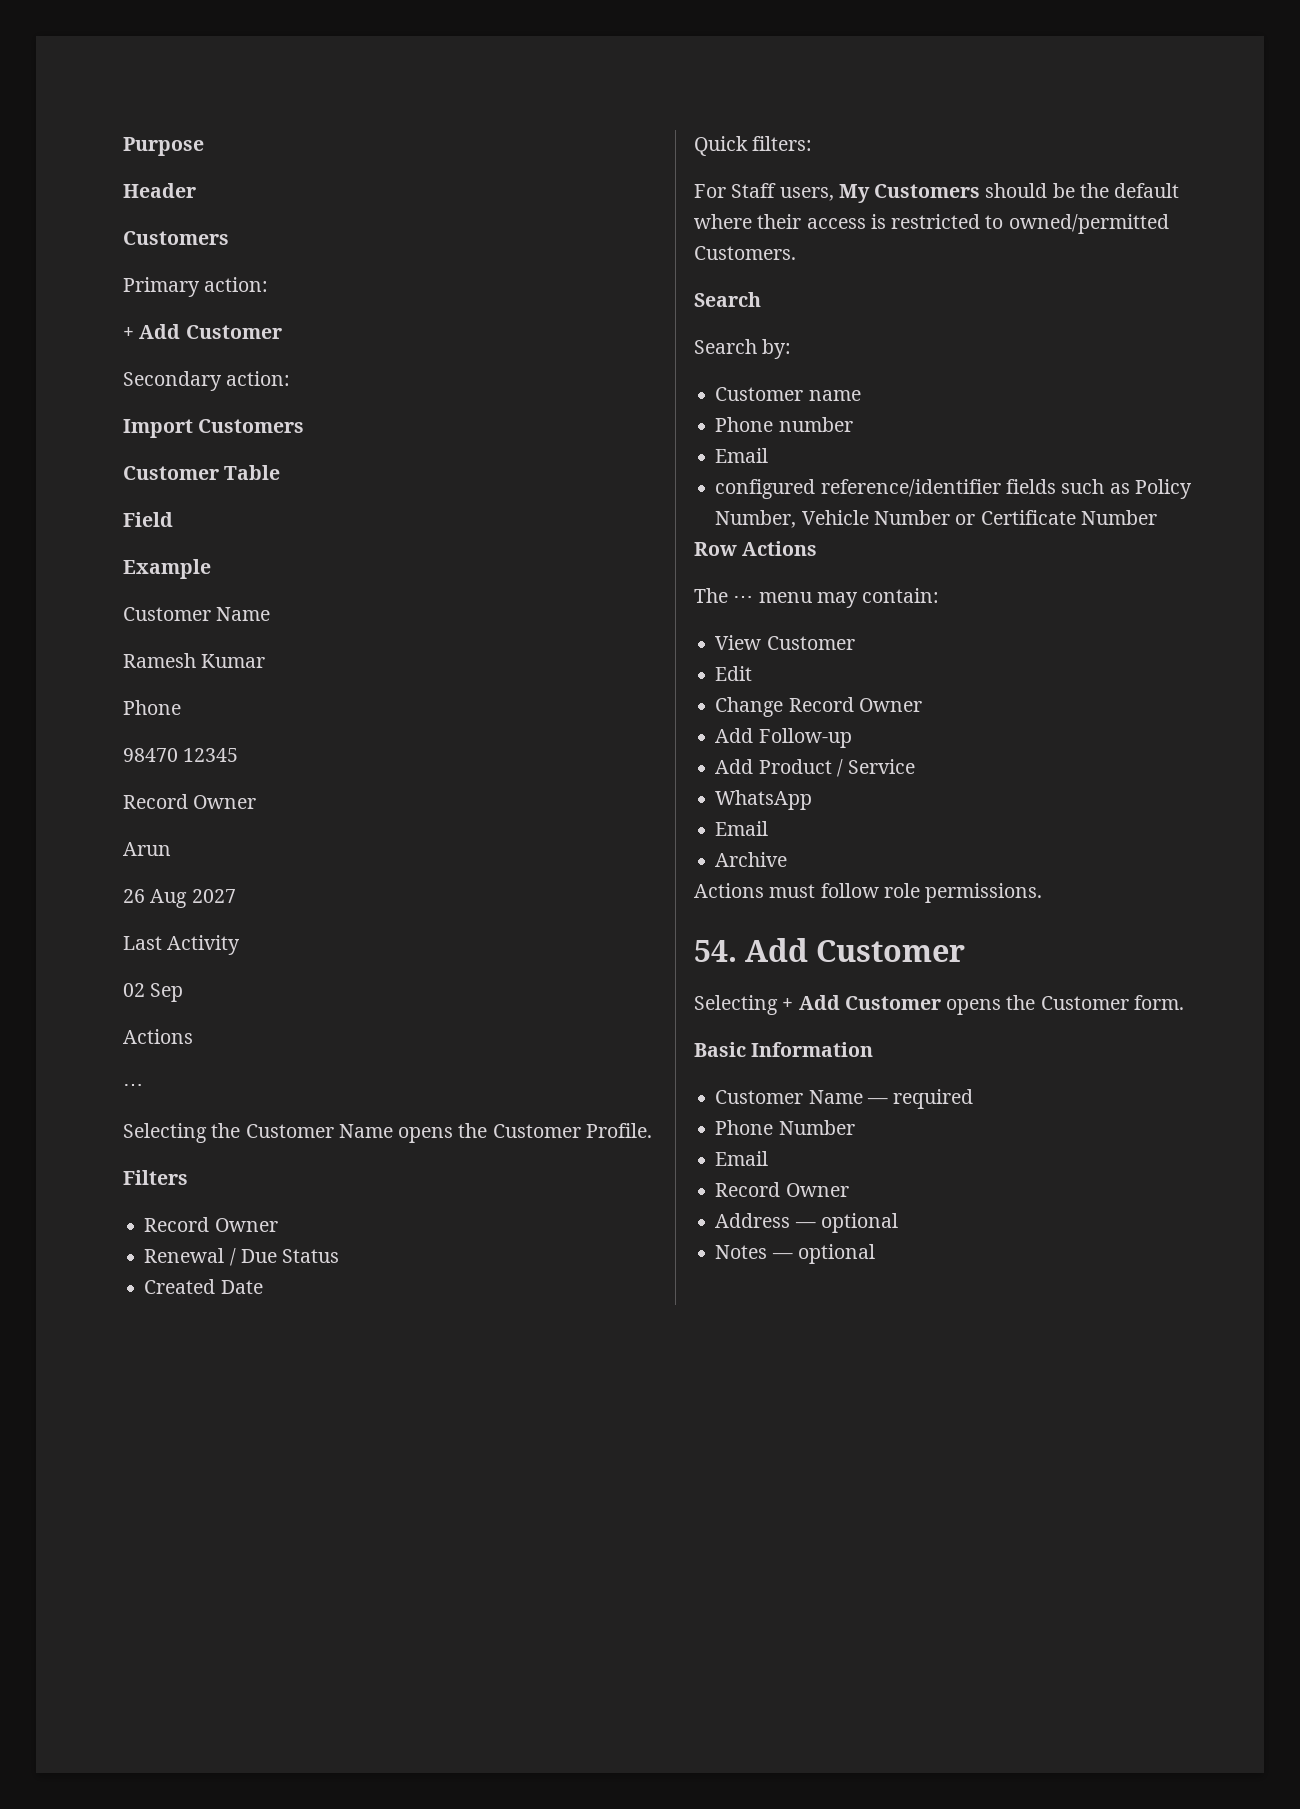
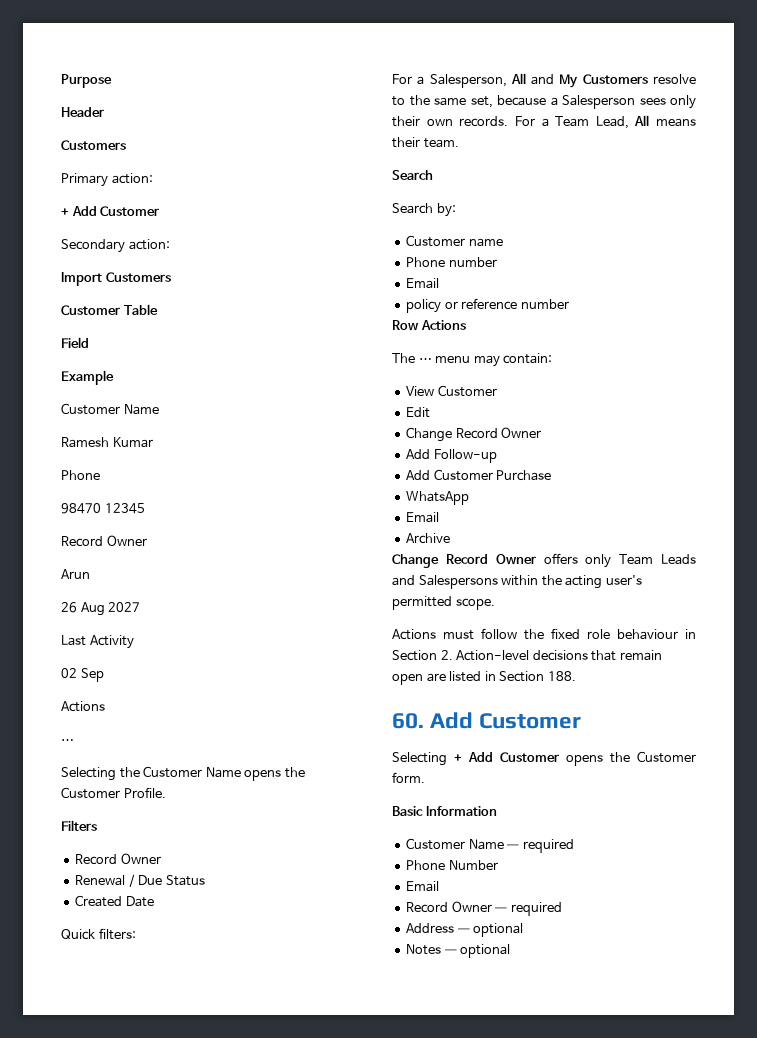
- For Staff users, My Customers should be the default where their access is restricted to owned/permitted Customers.
+ For a Salesperson, All and My Customers resolve to the same set, because a Salesperson sees only their own records. For a Team Lead, All means their team.
- configured reference/identifier fields such as Policy Number, Vehicle Number or Certificate Number
+ policy or reference number
- Add Product / Service
+ Add Customer Purchase
- Actions must follow role permissions.
- 54. Add Customer
+ Change Record Owner offers only Team Leads and Salespersons within the acting user's permitted scope.
+ Actions must follow the fixed role behaviour in Section 2. Action-level decisions that remain open are listed in Section 188.
+ 60. Add Customer
  Phone Number
  Email
- Record Owner
+ Record Owner — required

